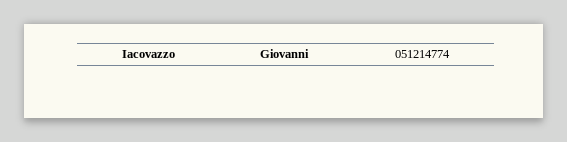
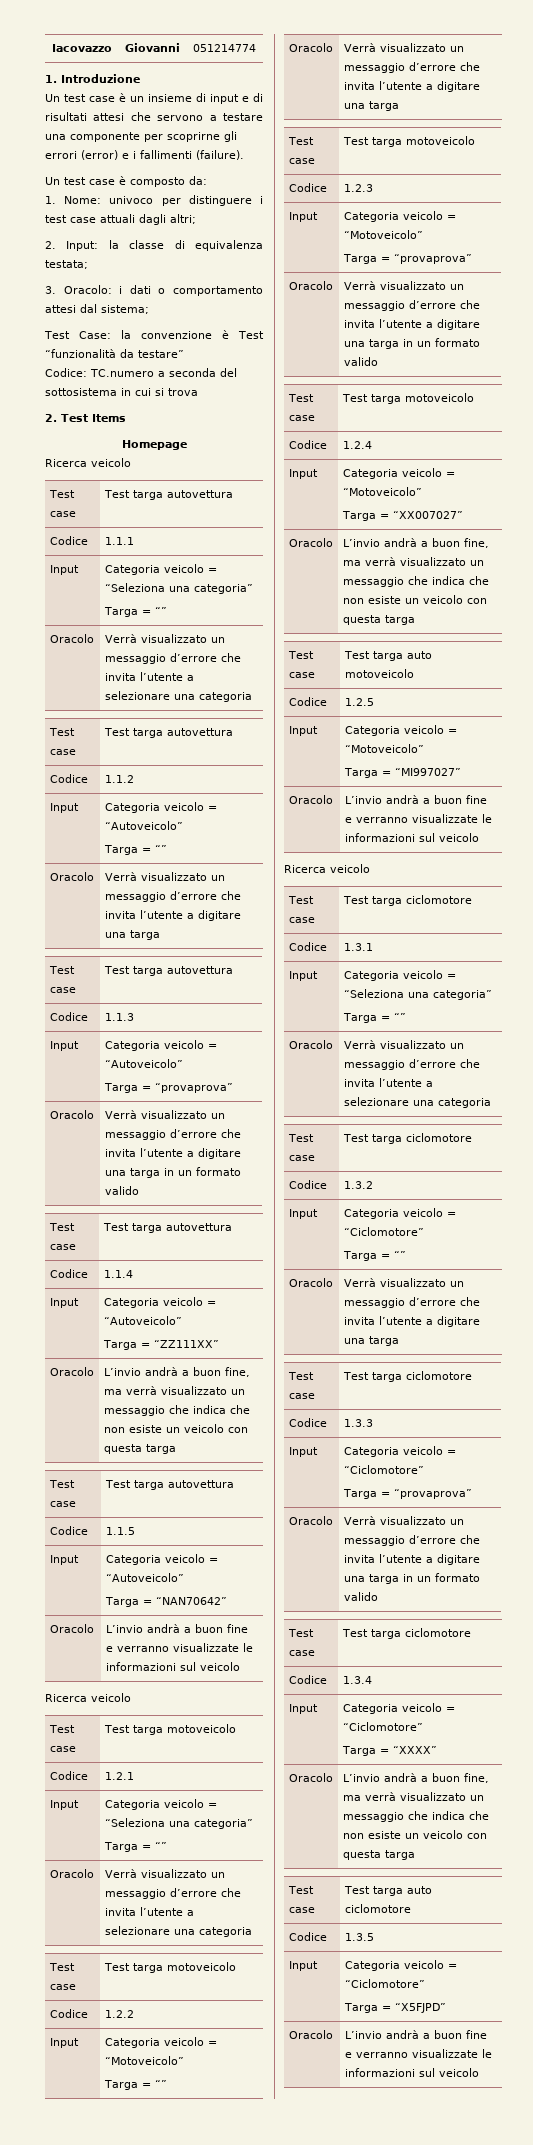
+ 1. Introduzione
+ Un test case è un insieme di input e di risultati attesi che servono a testare una componente per scoprirne gli errori (error) e i fallimenti (failure).
+ Un test case è composto da:
+ 1. Nome: univoco per distinguere i test case attuali dagli altri;
+ 2. Input: la classe di equivalenza testata;
+ 3. Oracolo: i dati o comportamento attesi dal sistema;
+ Test Case: la convenzione è Test “funzionalità da testare”
+ Codice: TC.numero a seconda del sottosistema in cui si trova
+ 2. Test Items
+ Homepage
+ Ricerca veicolo
+ Test case | Test targa autovettura
+ Codice | 1.1.1
+ Input | Categoria veicolo = “Seleziona una categoria”
+ Targa = “”
+ Oracolo | Verrà visualizzato un messaggio d’errore che invita l’utente a selezionare una categoria
+ Test case | Test targa autovettura
+ Codice | 1.1.2
+ Input | Categoria veicolo = “Autoveicolo”
+ Targa = “”
+ Oracolo | Verrà visualizzato un messaggio d’errore che invita l’utente a digitare una targa
+ Test case | Test targa autovettura
+ Codice | 1.1.3
+ Input | Categoria veicolo = “Autoveicolo”
+ Targa = “provaprova”
+ Oracolo | Verrà visualizzato un messaggio d’errore che invita l’utente a digitare una targa in un formato valido
+ Test case | Test targa autovettura
+ Codice | 1.1.4
+ Input | Categoria veicolo = “Autoveicolo”
+ Targa = “ZZ111XX”
+ Oracolo | L’invio andrà a buon fine, ma verrà visualizzato un messaggio che indica che non esiste un veicolo con questa targa
+ Test case | Test targa autovettura
+ Codice | 1.1.5
+ Input | Categoria veicolo = “Autoveicolo”
+ Targa = “NAN70642”
+ Oracolo | L’invio andrà a buon fine e verranno visualizzate le informazioni sul veicolo
+ Ricerca veicolo
+ Test case | Test targa motoveicolo
+ Codice | 1.2.1
+ Input | Categoria veicolo = “Seleziona una categoria”
+ Targa = “”
+ Oracolo | Verrà visualizzato un messaggio d’errore che invita l’utente a selezionare una categoria
+ Test case | Test targa motoveicolo
+ Codice | 1.2.2
+ Input | Categoria veicolo = “Motoveicolo”
+ Targa = “”
+ Oracolo | Verrà visualizzato un messaggio d’errore che invita l’utente a digitare una targa
+ Test case | Test targa motoveicolo
+ Codice | 1.2.3
+ Input | Categoria veicolo = “Motoveicolo”
+ Targa = “provaprova”
+ Oracolo | Verrà visualizzato un messaggio d’errore che invita l’utente a digitare una targa in un formato valido
+ Test case | Test targa motoveicolo
+ Codice | 1.2.4
+ Input | Categoria veicolo = “Motoveicolo”
+ Targa = “XX007027”
+ Oracolo | L’invio andrà a buon fine, ma verrà visualizzato un messaggio che indica che non esiste un veicolo con questa targa
+ Test case | Test targa auto motoveicolo
+ Codice | 1.2.5
+ Input | Categoria veicolo = “Motoveicolo”
+ Targa = “MI997027”
+ Oracolo | L’invio andrà a buon fine e verranno visualizzate le informazioni sul veicolo
+ Ricerca veicolo
+ Test case | Test targa ciclomotore
+ Codice | 1.3.1
+ Input | Categoria veicolo = “Seleziona una categoria”
+ Targa = “”
+ Oracolo | Verrà visualizzato un messaggio d’errore che invita l’utente a selezionare una categoria
+ Test case | Test targa ciclomotore
+ Codice | 1.3.2
+ Input | Categoria veicolo = “Ciclomotore”
+ Targa = “”
+ Oracolo | Verrà visualizzato un messaggio d’errore che invita l’utente a digitare una targa
+ Test case | Test targa ciclomotore
+ Codice | 1.3.3
+ Input | Categoria veicolo = “Ciclomotore”
+ Targa = “provaprova”
+ Oracolo | Verrà visualizzato un messaggio d’errore che invita l’utente a digitare una targa in un formato valido
+ Test case | Test targa ciclomotore
+ Codice | 1.3.4
+ Input | Categoria veicolo = “Ciclomotore”
+ Targa = “XXXX”
+ Oracolo | L’invio andrà a buon fine, ma verrà visualizzato un messaggio che indica che non esiste un veicolo con questa targa
+ Test case | Test targa auto ciclomotore
+ Codice | 1.3.5
+ Input | Categoria veicolo = “Ciclomotore”
+ Targa = “X5FJPD”
+ Oracolo | L’invio andrà a buon fine e verranno visualizzate le informazioni sul veicolo

